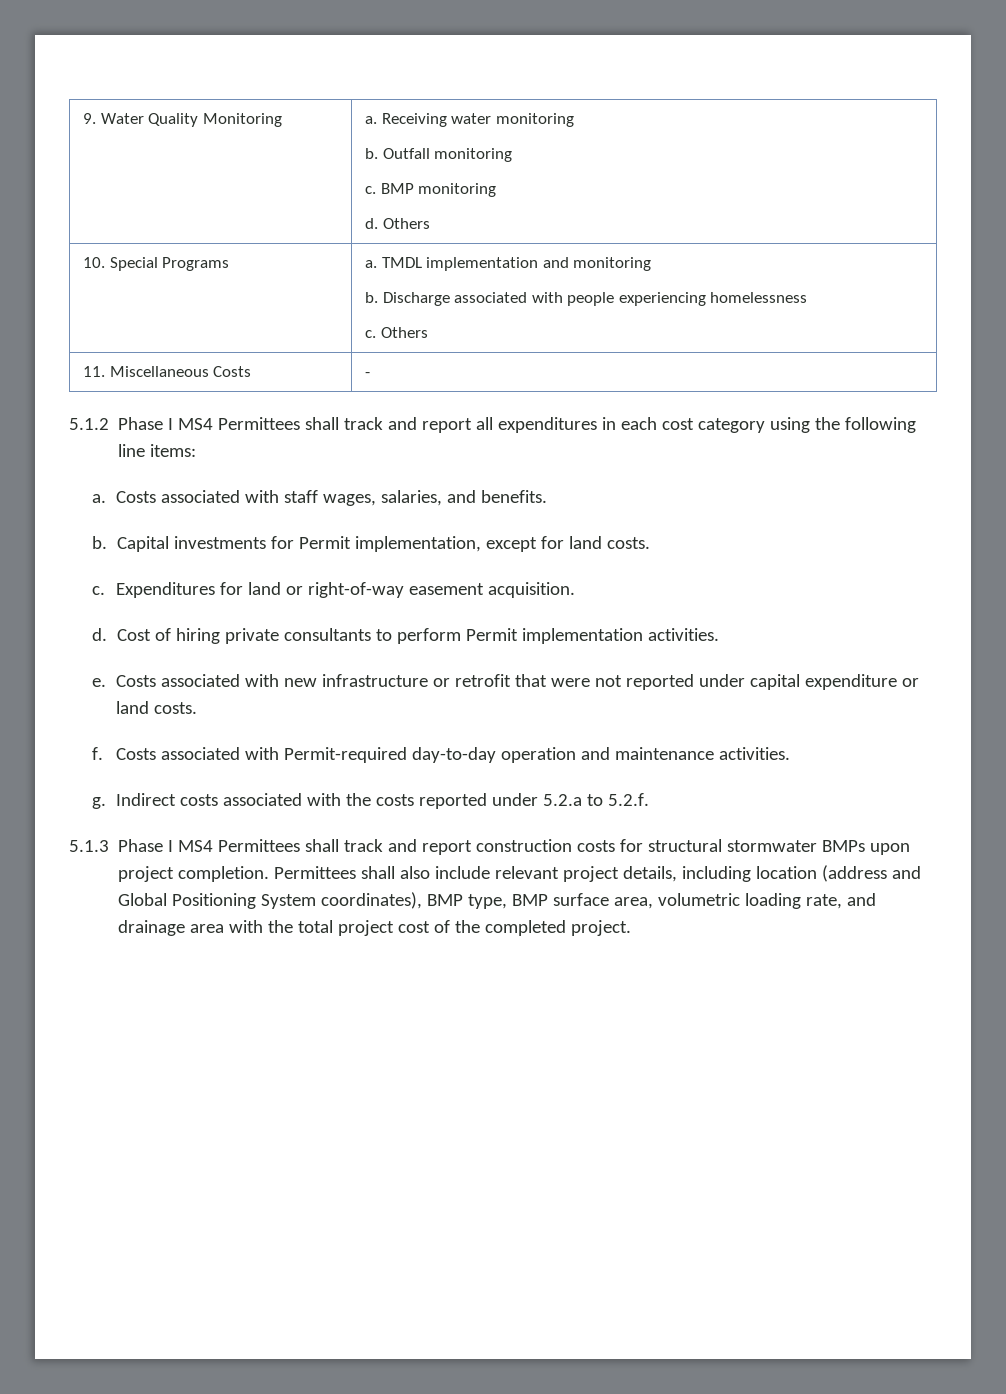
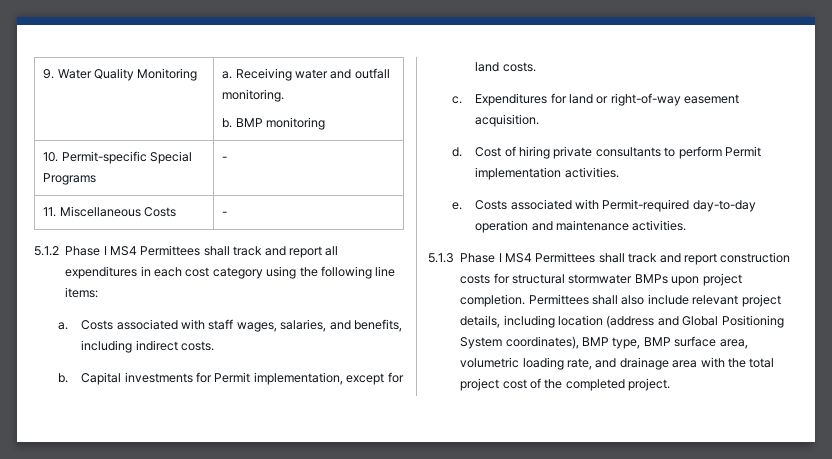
- 9. Water Quality Monitoring | a. Receiving water monitoring
- b. Outfall monitoring
- c. BMP monitoring
- d. Others
+ 9. Water Quality Monitoring | a. Receiving water and outfall monitoring.
+ b. BMP monitoring
- 10. Special Programs | a. TMDL implementation and monitoring
- b. Discharge associated with people experiencing homelessness
- c. Others
+ 10. Permit-specific Special Programs | -
- Costs associated with staff wages, salaries, and benefits.
+ Costs associated with staff wages, salaries, and benefits, including indirect costs.
- Costs associated with new infrastructure or retrofit that were not reported under capital expenditure or land costs.
- f. Costs associated with Permit-required day-to-day operation and maintenance activities.
+ Costs associated with Permit-required day-to-day operation and maintenance activities.
- g. Indirect costs associated with the costs reported under 5.2.a to 5.2.f.

